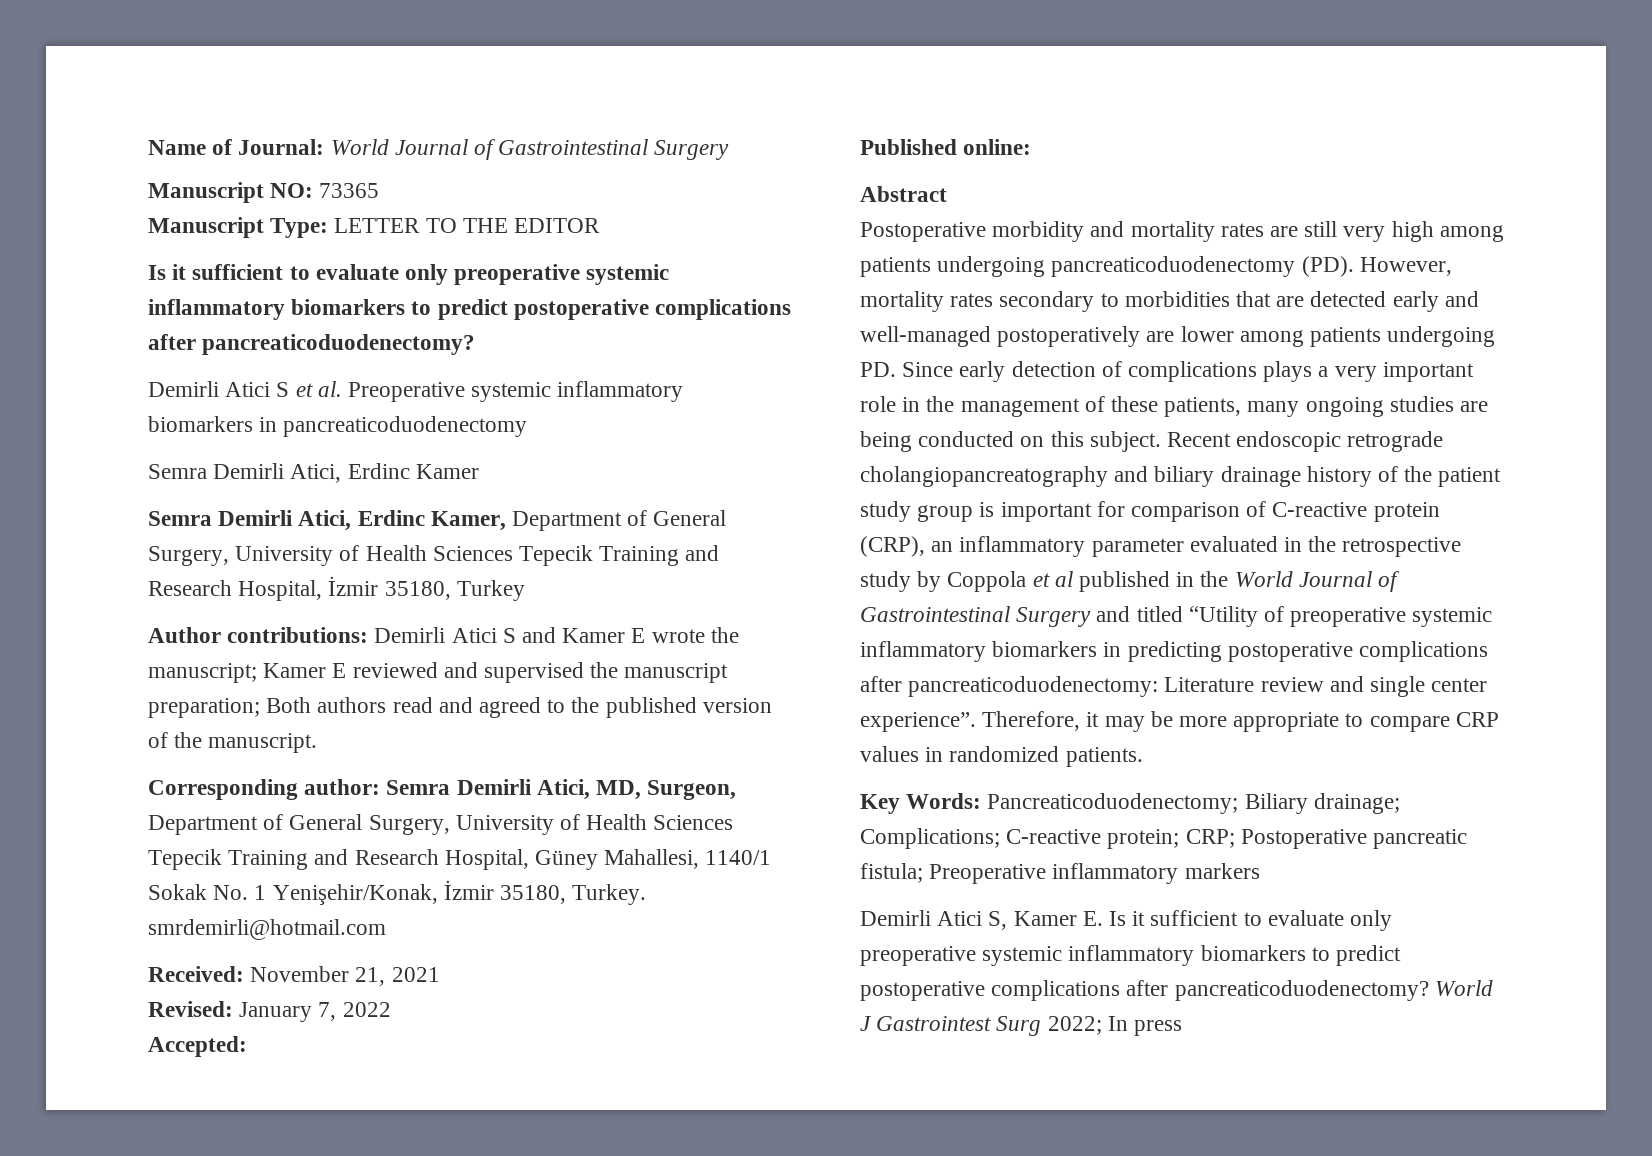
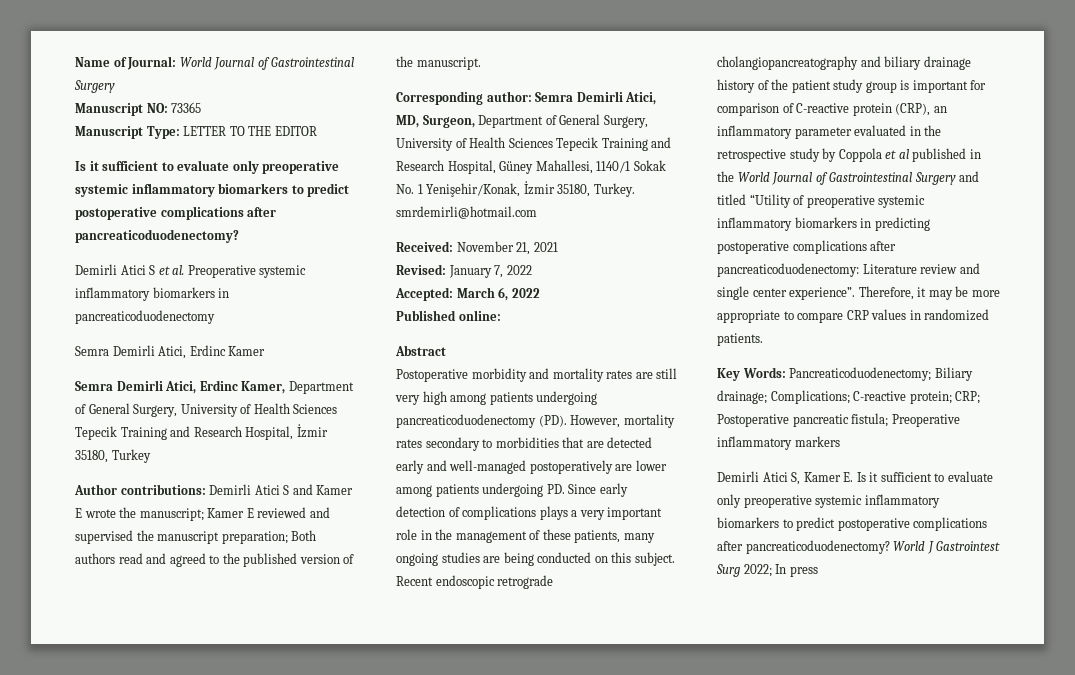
- Accepted:
+ Accepted: March 6, 2022

